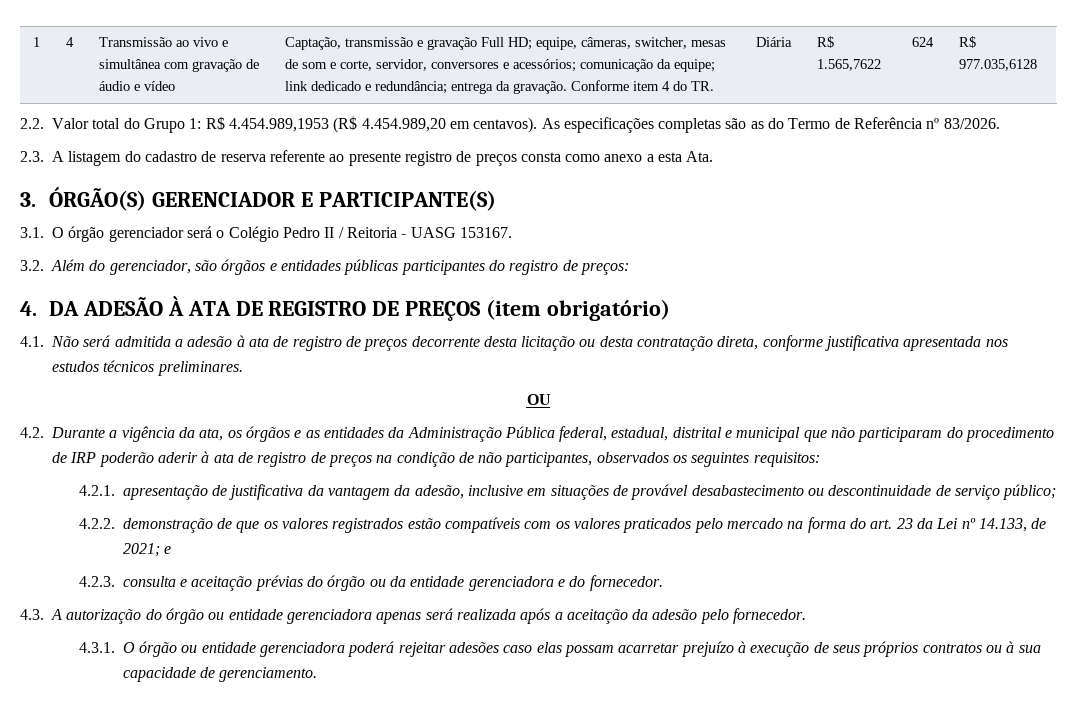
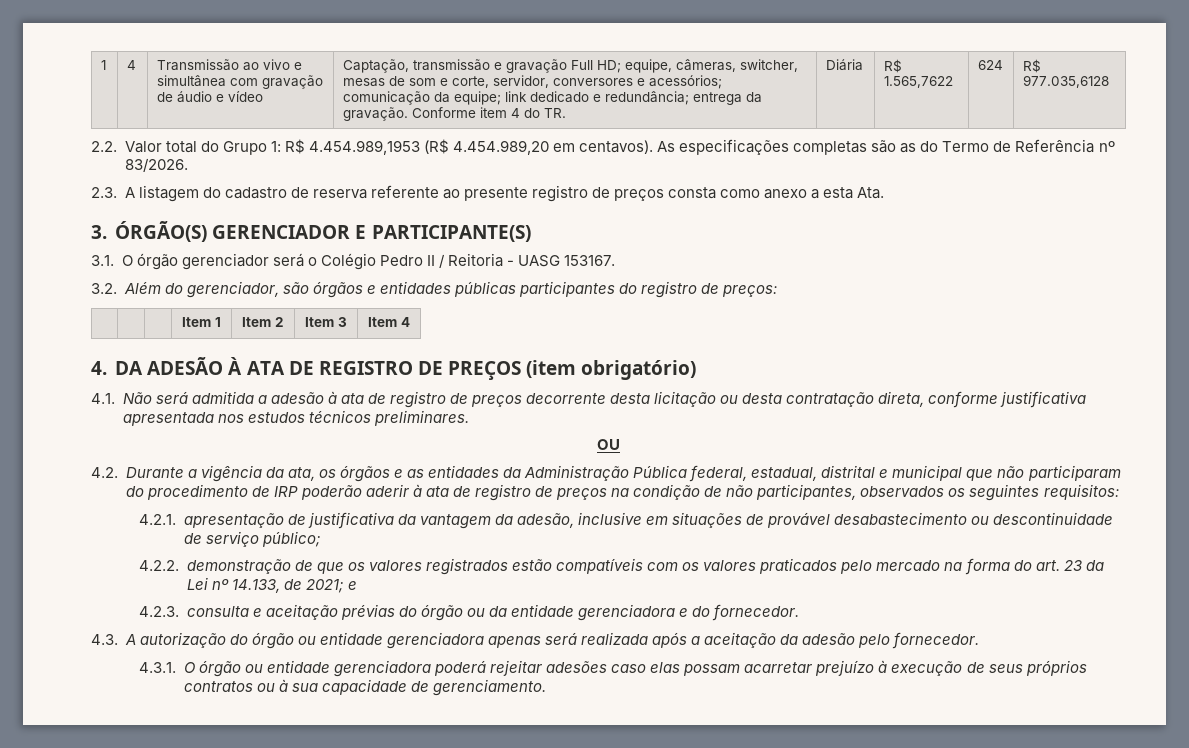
+ | | | Item 1 | Item 2 | Item 3 | Item 4

